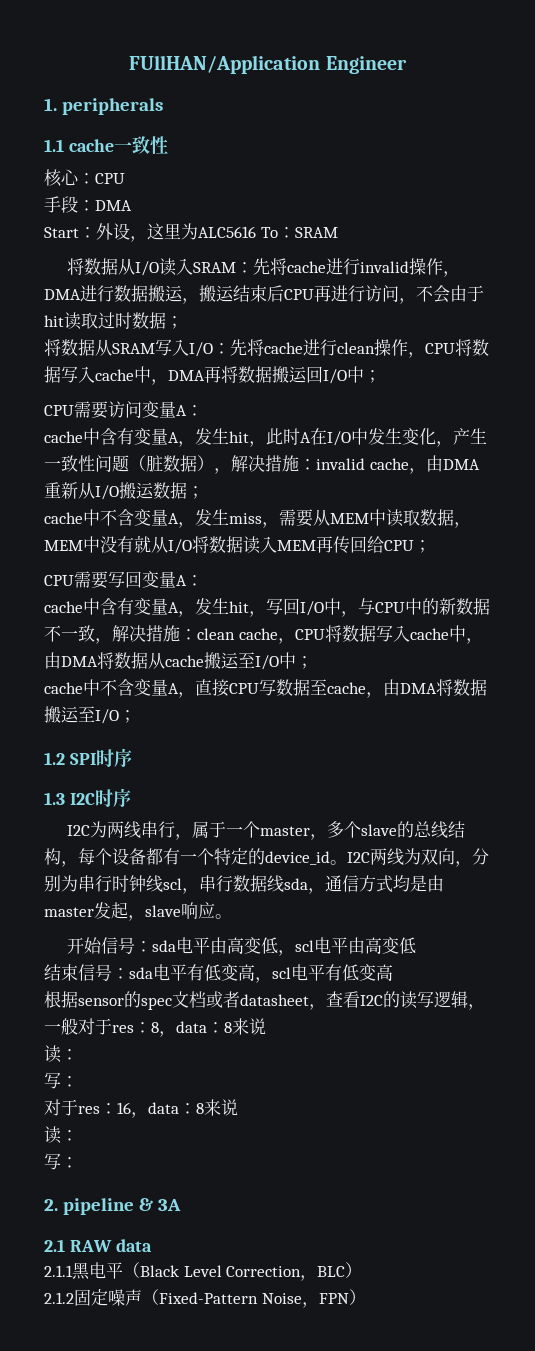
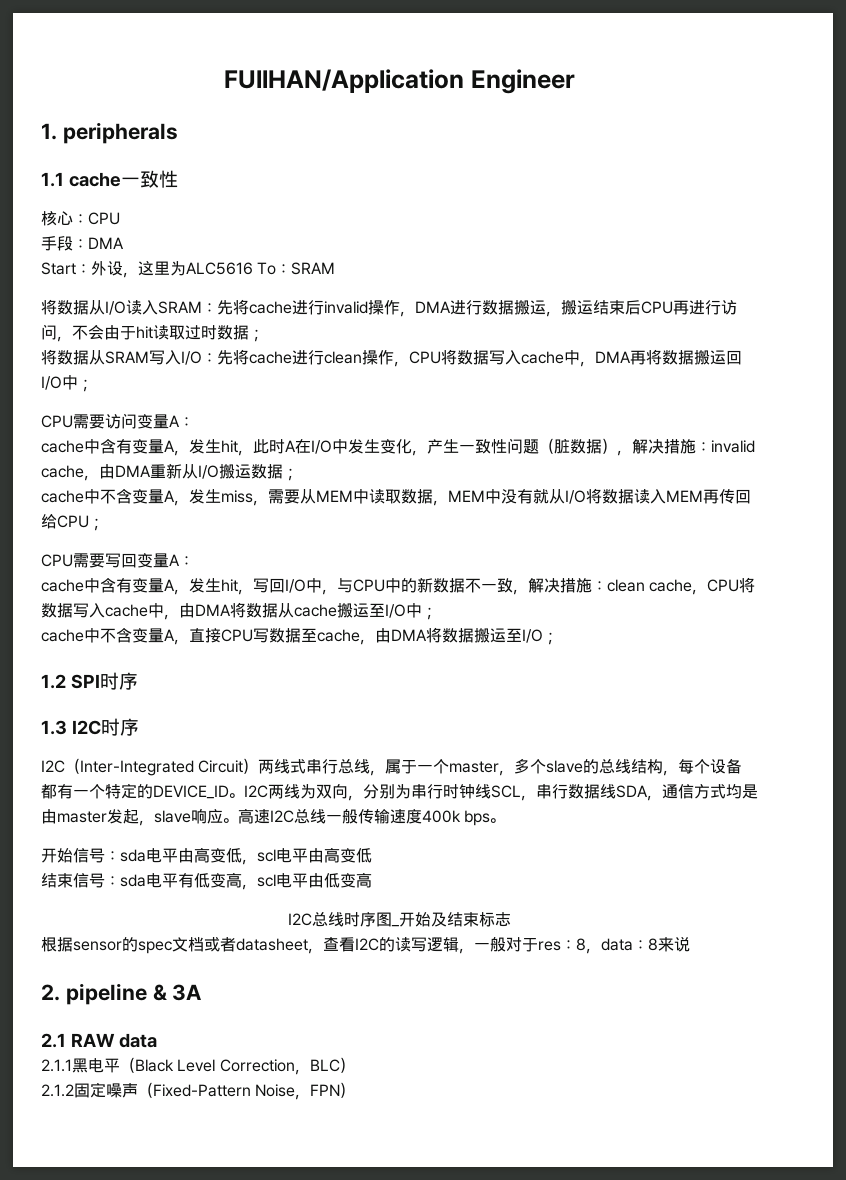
- I2C为两线串行，属于一个master，多个slave的总线结构，每个设备都有一个特定的device_id。
+ I2C（Inter-Integrated Circuit）两线式串行总线，属于一个master，多个slave的总线结构，每个设备都有一个特定的DEVICE_ID。
- I2C两线为双向，分别为串行时钟线scl，串行数据线sda，通信方式均是由master发起，slave响应。
+ I2C两线为双向，分别为串行时钟线SCL，串行数据线SDA，通信方式均是由master发起，slave响应。高速I2C总线一般传输速度400k bps。
- 结束信号：sda电平有低变高，scl电平有低变高
+ 结束信号：sda电平有低变高，scl电平由低变高
+ I2C总线时序图_开始及结束标志
  根据sensor的spec文档或者datasheet，查看I2C的读写逻辑，一般对于res：8，data：8来说
- 读：
- 写：
- 对于res：16，data：8来说
- 读：
- 写：

